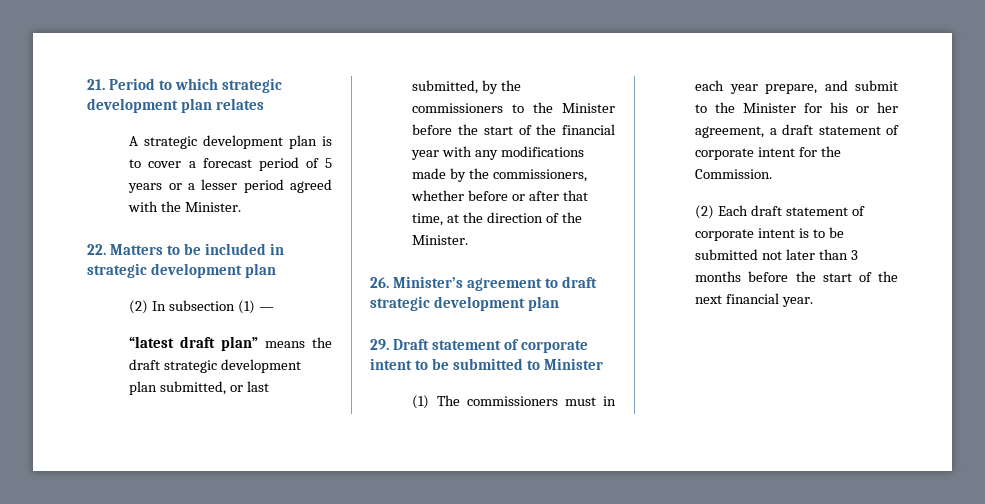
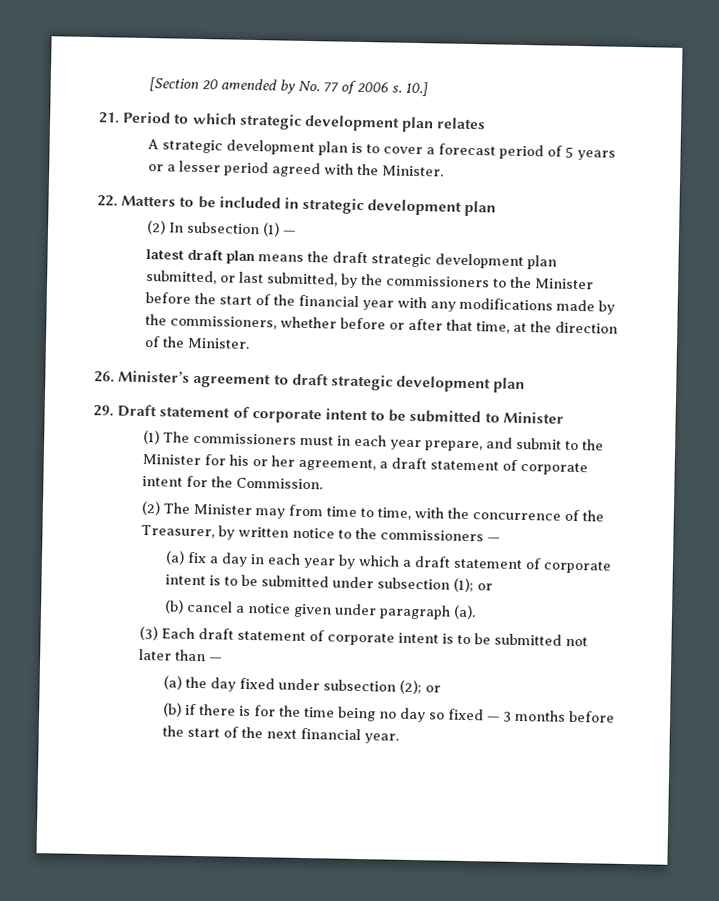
+ [Section 20 amended by No. 77 of 2006 s. 10.]
- “latest draft plan” means the draft strategic development plan submitted, or last submitted, by the commissioners to the Minister before the start of the financial year with any modifications made by the commissioners, whether before or after that time, at the direction of the Minister.
+ latest draft plan means the draft strategic development plan submitted, or last submitted, by the commissioners to the Minister before the start of the financial year with any modifications made by the commissioners, whether before or after that time, at the direction of the Minister.
- (2) Each draft statement of corporate intent is to be submitted not later than 3 months before the start of the next financial year.
+ (2) The Minister may from time to time, with the concurrence of the Treasurer, by written notice to the commissioners —
+ (a) fix a day in each year by which a draft statement of corporate intent is to be submitted under subsection (1); or
+ (b) cancel a notice given under paragraph (a).
+ (3) Each draft statement of corporate intent is to be submitted not later than —
+ (a) the day fixed under subsection (2); or
+ (b) if there is for the time being no day so fixed — 3 months before the start of the next financial year.

